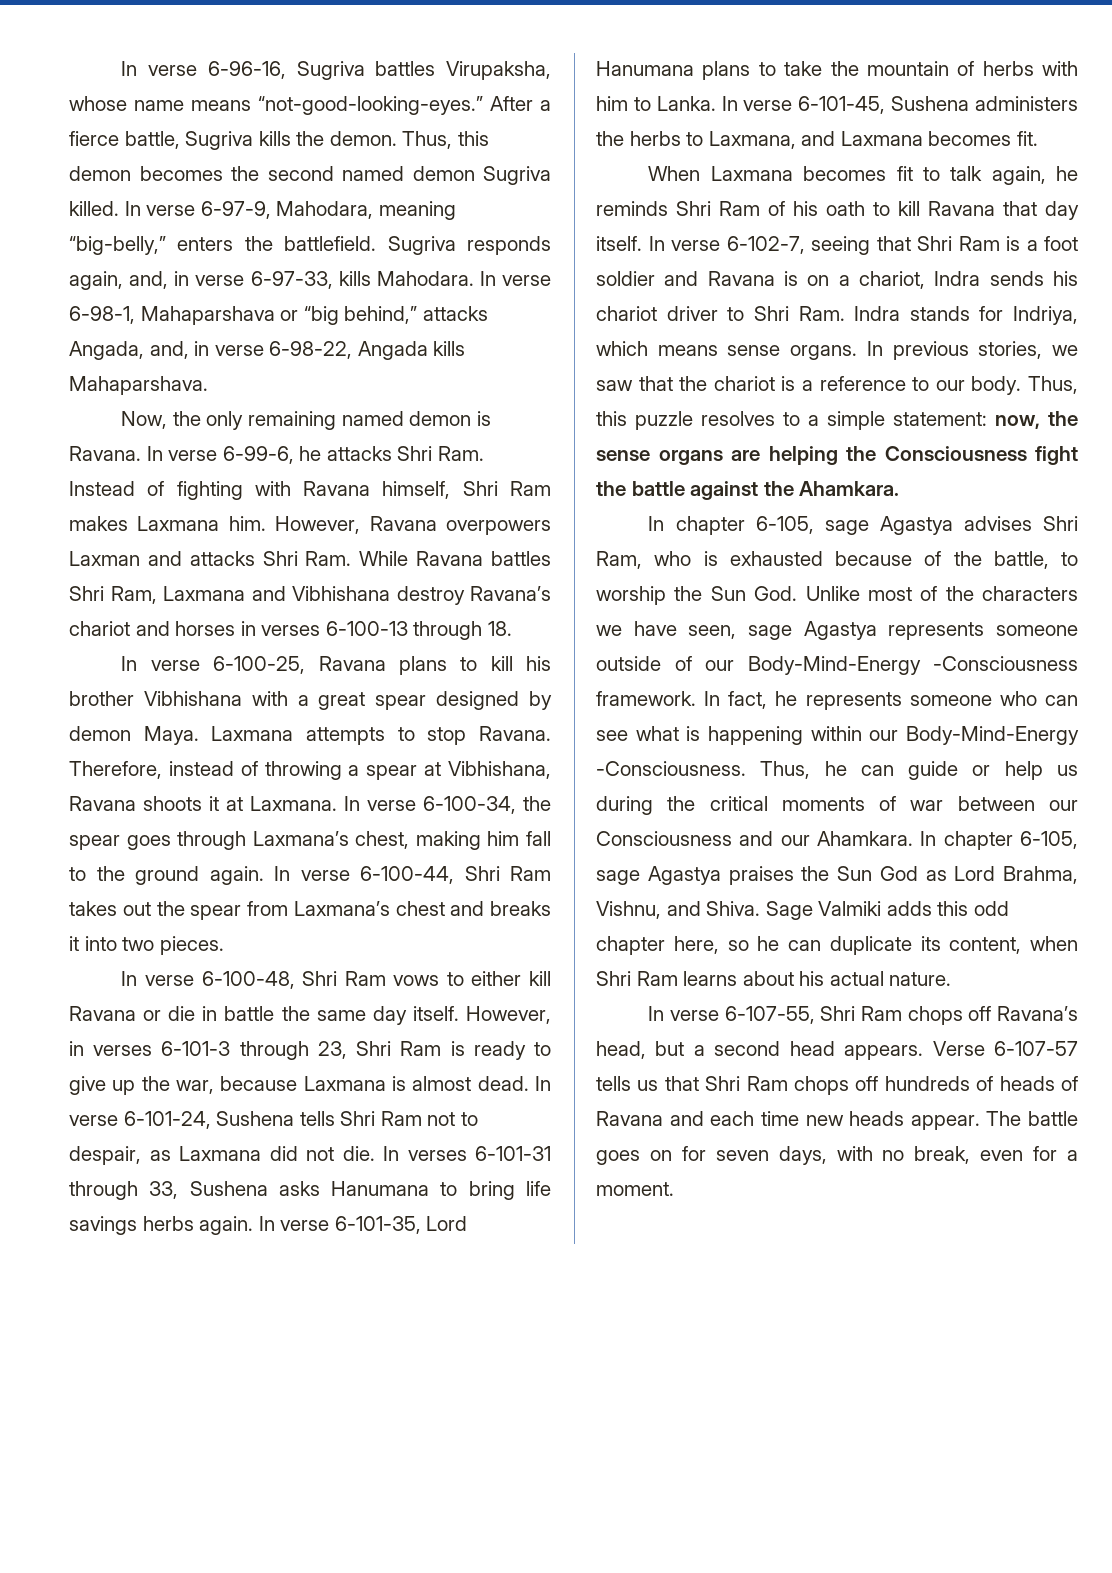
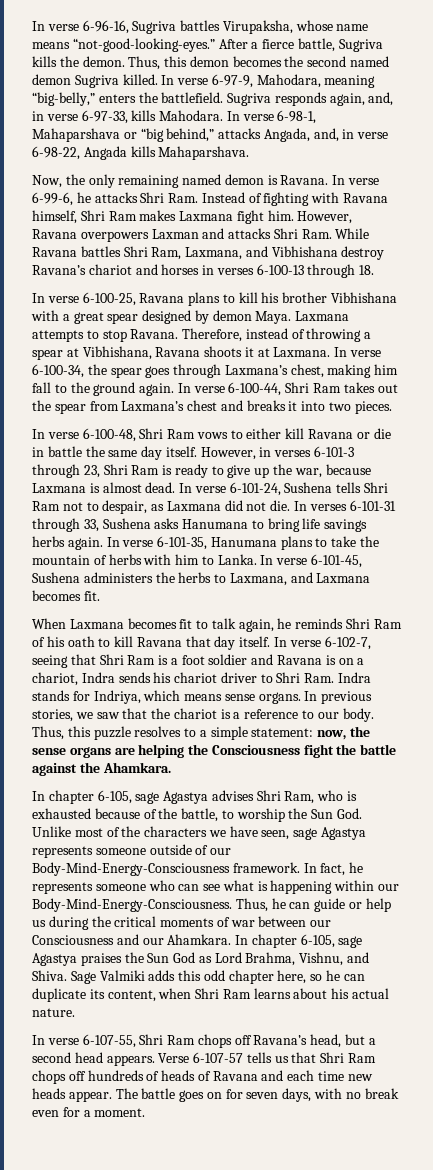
- In verse 6-99-6, he attacks Shri Ram. Instead of fighting with Ravana himself, Shri Ram makes Laxmana him.
+ In verse 6-99-6, he attacks Shri Ram. Instead of fighting with Ravana himself, Shri Ram makes Laxmana fight him.
- However, Ravana overpowers Laxman and attacks Shri Ram. While Ravana battles Shri Ram, Laxmana and Vibhishana destroy Ravana’s chariot and horses in verses 6-100-13 through 18.
+ However, Ravana overpowers Laxman and attacks Shri Ram. While Ravana battles Shri Ram, Laxmana, and Vibhishana destroy Ravana’s chariot and horses in verses 6-100-13 through 18.
- In verse 6-101-35, Lord Hanumana plans to take the mountain of herbs with him to Lanka.
+ In verse 6-101-35, Hanumana plans to take the mountain of herbs with him to Lanka.
- In chapter 6-105, sage Agastya advises Shri Ram, who is exhausted because of the battle, to worship the Sun God. Unlike most of the characters we have seen, sage Agastya represents someone outside of our Body-Mind-Energy -Consciousness framework.
+ In chapter 6-105, sage Agastya advises Shri Ram, who is exhausted because of the battle, to worship the Sun God. Unlike most of the characters we have seen, sage Agastya represents someone outside of our Body-Mind-Energy-Consciousness framework.
- In fact, he represents someone who can see what is happening within our Body-Mind-Energy -Consciousness.
+ In fact, he represents someone who can see what is happening within our Body-Mind-Energy-Consciousness.
- The battle goes on for seven days, with no break, even for a moment.
+ The battle goes on for seven days, with no break even for a moment.

